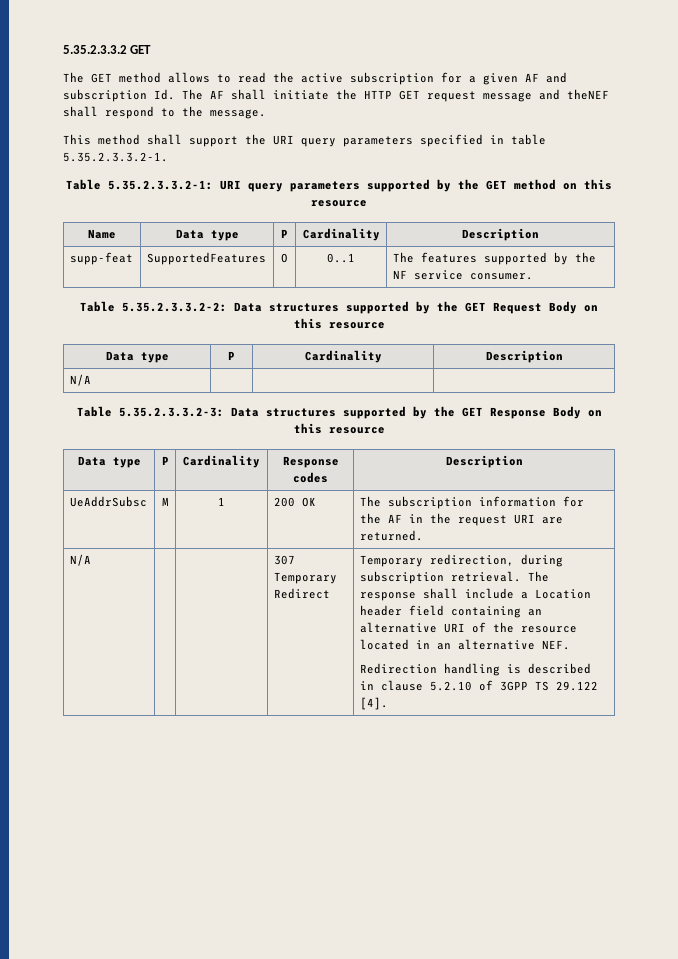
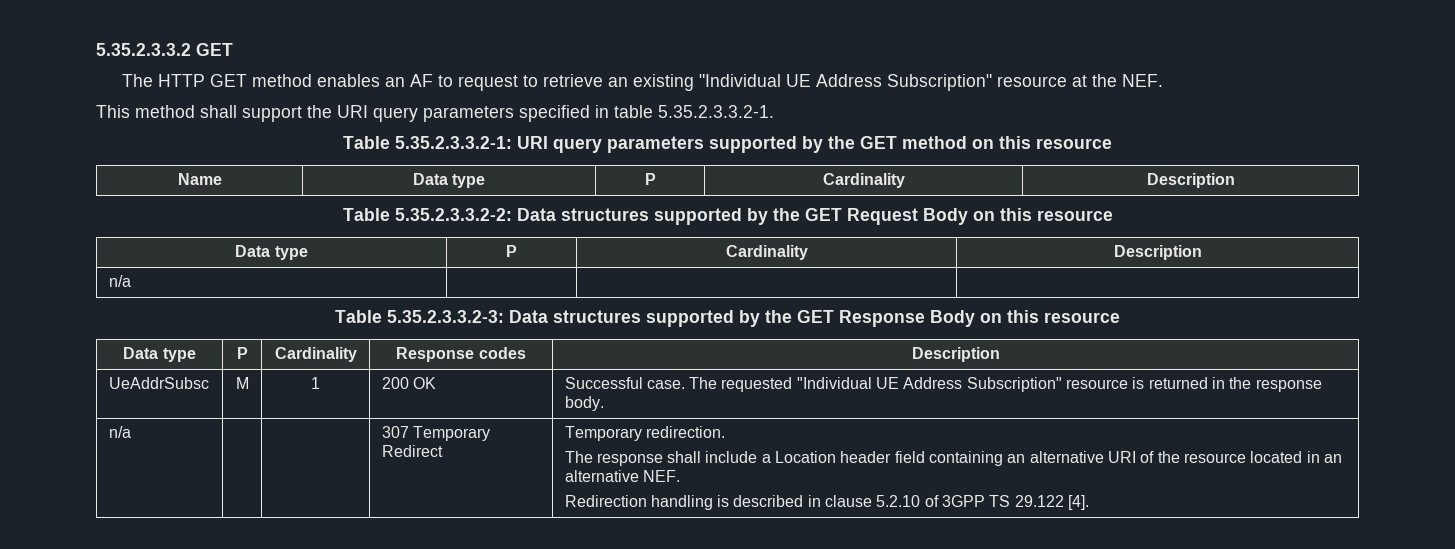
- The GET method allows to read the active subscription for a given AF and subscription Id. The AF shall initiate the HTTP GET request message and theNEF shall respond to the message.
+ The HTTP GET method enables an AF to request to retrieve an existing "Individual UE Address Subscription" resource at the NEF.
- supp-feat | SupportedFeatures | O | 0..1 | The features supported by the NF service consumer.
  Table 5.35.2.3.3.2-2: Data structures supported by the GET Request Body on this resource
  Data type | P | Cardinality | Description
- N/A | | |
+ n/a | | |
- UeAddrSubsc | M | 1 | 200 OK | The subscription information for the AF in the request URI are returned.
- N/A | | | 307 Temporary Redirect | Temporary redirection, during subscription retrieval. The response shall include a Location header field containing an alternative URI of the resource located in an alternative NEF.
+ UeAddrSubsc | M | 1 | 200 OK | Successful case. The requested "Individual UE Address Subscription" resource is returned in the response body.
+ n/a | | | 307 Temporary Redirect | Temporary redirection.
+ The response shall include a Location header field containing an alternative URI of the resource located in an alternative NEF.

